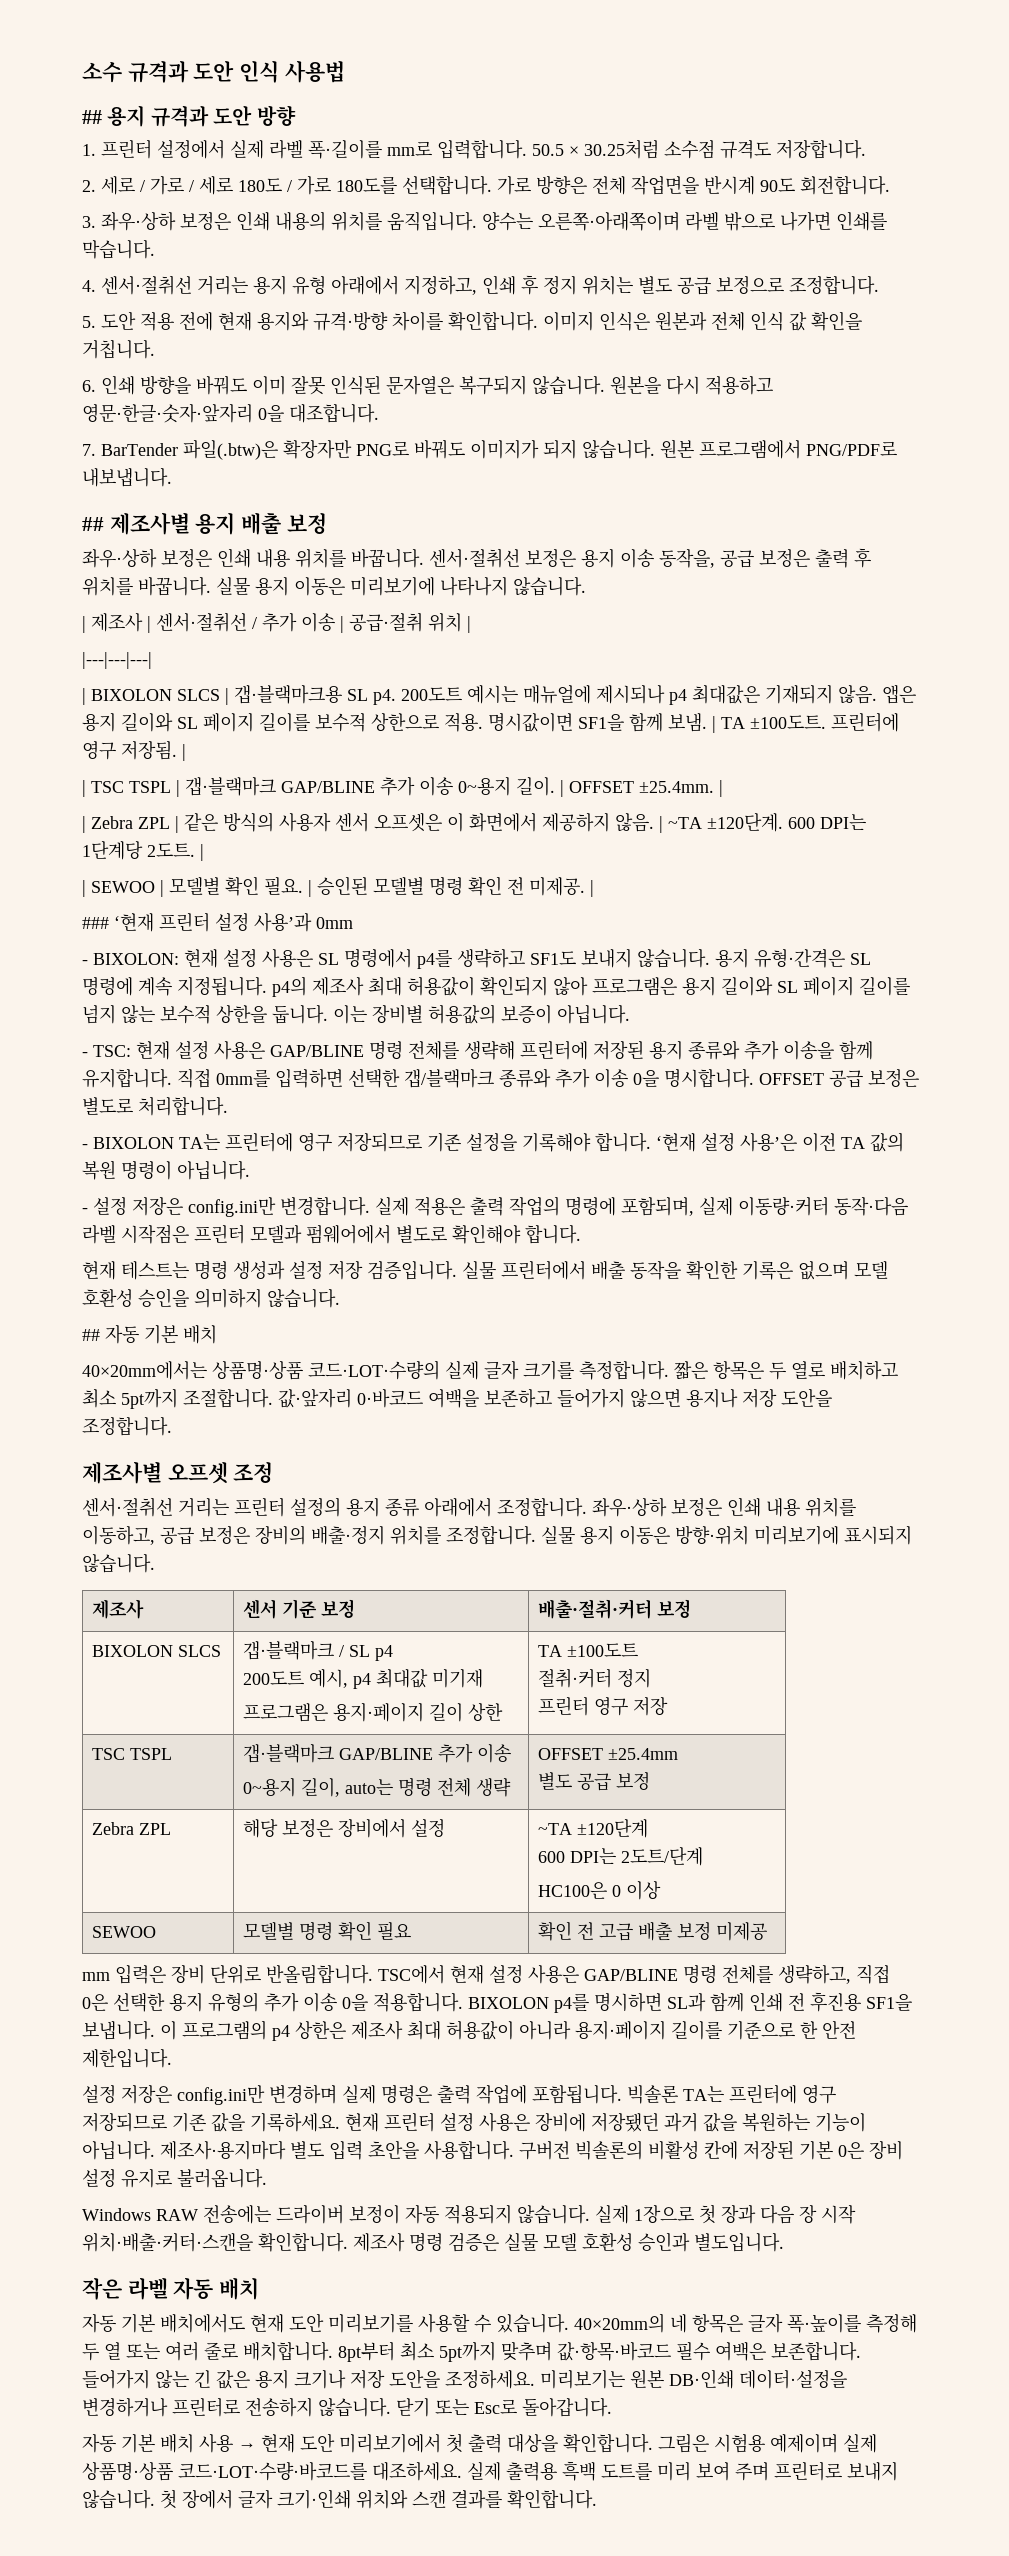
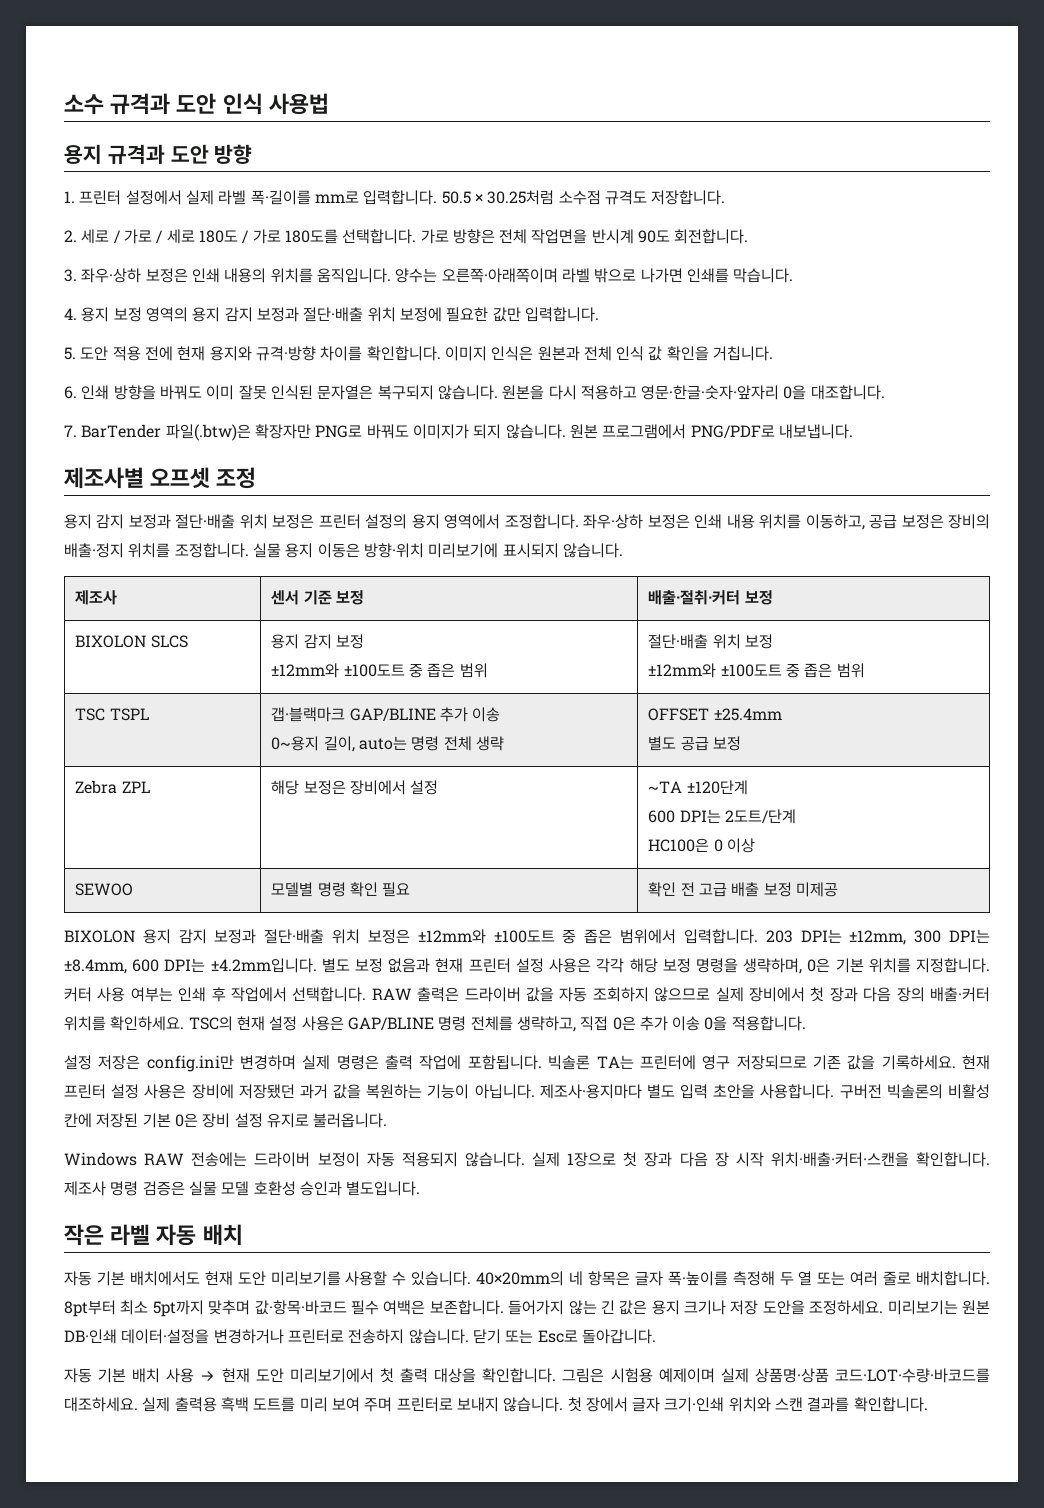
- ## 용지 규격과 도안 방향
+ 용지 규격과 도안 방향
- 4. 센서·절취선 거리는 용지 유형 아래에서 지정하고, 인쇄 후 정지 위치는 별도 공급 보정으로 조정합니다.
+ 4. 용지 보정 영역의 용지 감지 보정과 절단·배출 위치 보정에 필요한 값만 입력합니다.
- ## 제조사별 용지 배출 보정
- 좌우·상하 보정은 인쇄 내용 위치를 바꿉니다. 센서·절취선 보정은 용지 이송 동작을, 공급 보정은 출력 후 위치를 바꿉니다. 실물 용지 이동은 미리보기에 나타나지 않습니다.
- | 제조사 | 센서·절취선 / 추가 이송 | 공급·절취 위치 |
- |---|---|---|
- | BIXOLON SLCS | 갭·블랙마크용 SL p4. 200도트 예시는 매뉴얼에 제시되나 p4 최대값은 기재되지 않음. 앱은 용지 길이와 SL 페이지 길이를 보수적 상한으로 적용. 명시값이면 SF1을 함께 보냄. | TA ±100도트. 프린터에 영구 저장됨. |
- | TSC TSPL | 갭·블랙마크 GAP/BLINE 추가 이송 0~용지 길이. | OFFSET ±25.4mm. |
- | Zebra ZPL | 같은 방식의 사용자 센서 오프셋은 이 화면에서 제공하지 않음. | ~TA ±120단계. 600 DPI는 1단계당 2도트. |
- | SEWOO | 모델별 확인 필요. | 승인된 모델별 명령 확인 전 미제공. |
- ### ‘현재 프린터 설정 사용’과 0mm
- - BIXOLON: 현재 설정 사용은 SL 명령에서 p4를 생략하고 SF1도 보내지 않습니다. 용지 유형·간격은 SL 명령에 계속 지정됩니다. p4의 제조사 최대 허용값이 확인되지 않아 프로그램은 용지 길이와 SL 페이지 길이를 넘지 않는 보수적 상한을 둡니다. 이는 장비별 허용값의 보증이 아닙니다.
- - TSC: 현재 설정 사용은 GAP/BLINE 명령 전체를 생략해 프린터에 저장된 용지 종류와 추가 이송을 함께 유지합니다. 직접 0mm를 입력하면 선택한 갭/블랙마크 종류와 추가 이송 0을 명시합니다. OFFSET 공급 보정은 별도로 처리합니다.
- - BIXOLON TA는 프린터에 영구 저장되므로 기존 설정을 기록해야 합니다. ‘현재 설정 사용’은 이전 TA 값의 복원 명령이 아닙니다.
- - 설정 저장은 config.ini만 변경합니다. 실제 적용은 출력 작업의 명령에 포함되며, 실제 이동량·커터 동작·다음 라벨 시작점은 프린터 모델과 펌웨어에서 별도로 확인해야 합니다.
- 현재 테스트는 명령 생성과 설정 저장 검증입니다. 실물 프린터에서 배출 동작을 확인한 기록은 없으며 모델 호환성 승인을 의미하지 않습니다.
- ## 자동 기본 배치
- 40×20mm에서는 상품명·상품 코드·LOT·수량의 실제 글자 크기를 측정합니다. 짧은 항목은 두 열로 배치하고 최소 5pt까지 조절합니다. 값·앞자리 0·바코드 여백을 보존하고 들어가지 않으면 용지나 저장 도안을 조정합니다.
  제조사별 오프셋 조정
- 센서·절취선 거리는 프린터 설정의 용지 종류 아래에서 조정합니다.
+ 용지 감지 보정과 절단·배출 위치 보정은 프린터 설정의 용지 영역에서 조정합니다.
- BIXOLON SLCS | 갭·블랙마크 / SL p4
- 200도트 예시, p4 최대값 미기재
- 프로그램은 용지·페이지 길이 상한 | TA ±100도트
- 절취·커터 정지
- 프린터 영구 저장
+ BIXOLON SLCS | 용지 감지 보정
+ ±12mm와 ±100도트 중 좁은 범위 | 절단·배출 위치 보정
+ ±12mm와 ±100도트 중 좁은 범위
- mm 입력은 장비 단위로 반올림합니다. TSC에서 현재 설정 사용은 GAP/BLINE 명령 전체를 생략하고, 직접 0은 선택한 용지 유형의 추가 이송 0을 적용합니다. BIXOLON p4를 명시하면 SL과 함께 인쇄 전 후진용 SF1을 보냅니다. 이 프로그램의 p4 상한은 제조사 최대 허용값이 아니라 용지·페이지 길이를 기준으로 한 안전 제한입니다.
+ BIXOLON 용지 감지 보정과 절단·배출 위치 보정은 ±12mm와 ±100도트 중 좁은 범위에서 입력합니다. 203 DPI는 ±12mm, 300 DPI는 ±8.4mm, 600 DPI는 ±4.2mm입니다. 별도 보정 없음과 현재 프린터 설정 사용은 각각 해당 보정 명령을 생략하며, 0은 기본 위치를 지정합니다. 커터 사용 여부는 인쇄 후 작업에서 선택합니다. RAW 출력은 드라이버 값을 자동 조회하지 않으므로 실제 장비에서 첫 장과 다음 장의 배출·커터 위치를 확인하세요. TSC의 현재 설정 사용은 GAP/BLINE 명령 전체를 생략하고, 직접 0은 추가 이송 0을 적용합니다.

